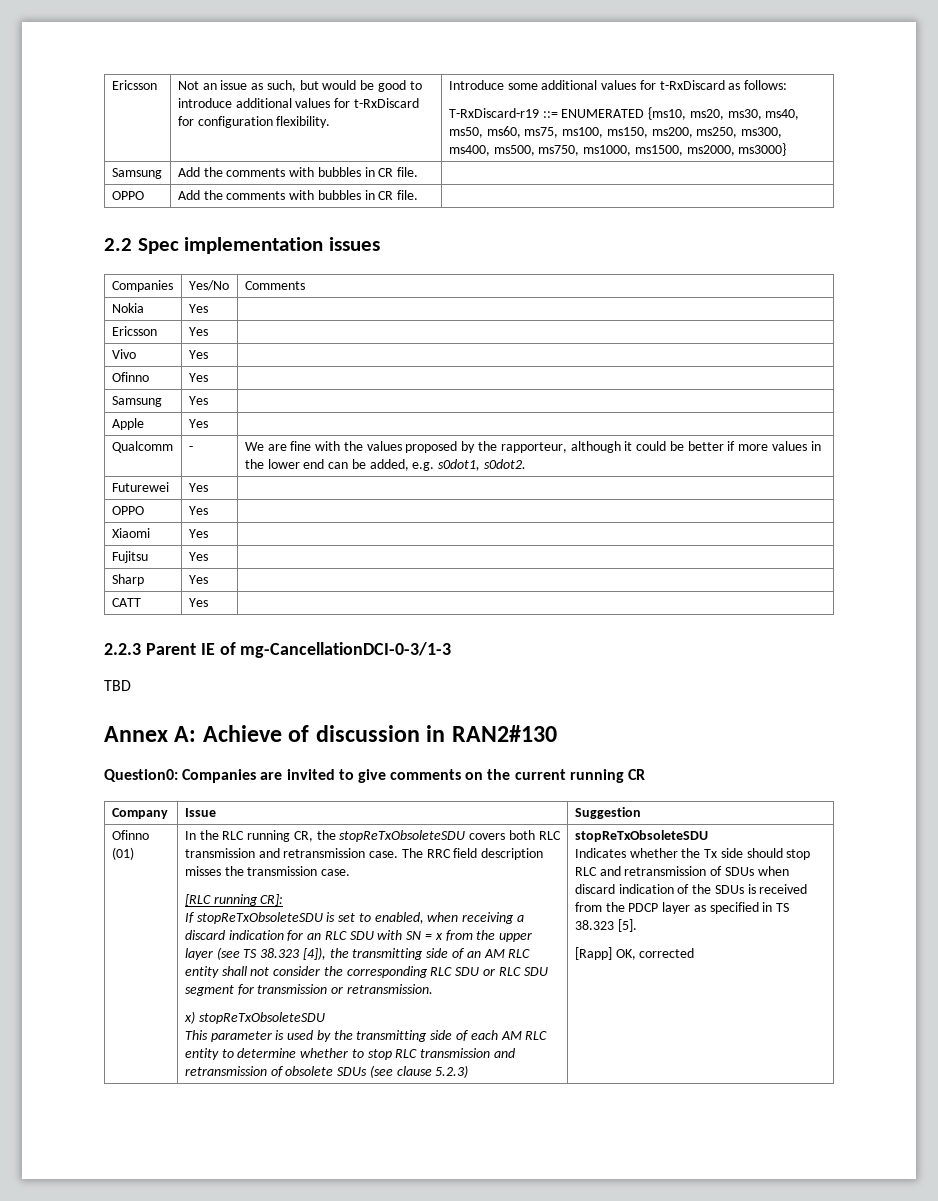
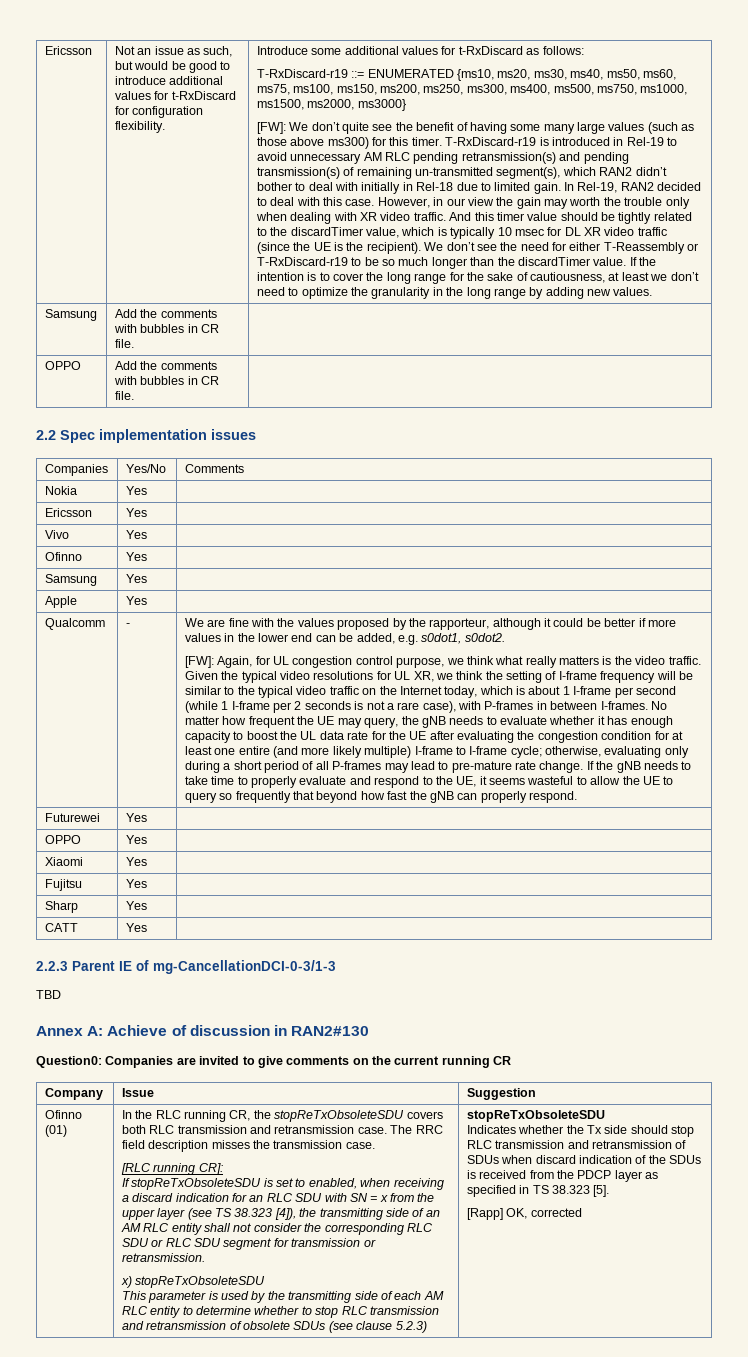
+ [FW]: We don’t quite see the benefit of having some many large values (such as those above ms300) for this timer. T-RxDiscard-r19 is introduced in Rel-19 to avoid unnecessary AM RLC pending retransmission(s) and pending transmission(s) of remaining un-transmitted segment(s), which RAN2 didn’t bother to deal with initially in Rel-18 due to limited gain. In Rel-19, RAN2 decided to deal with this case. However, in our view the gain may worth the trouble only when dealing with XR video traffic. And this timer value should be tightly related to the discardTimer value, which is typically 10 msec for DL XR video traffic (since the UE is the recipient). We don’t see the need for either T-Reassembly or T-RxDiscard-r19 to be so much longer than the discardTimer value. If the intention is to cover the long range for the sake of cautiousness, at least we don’t need to optimize the granularity in the long range by adding new values.
+ [FW]: Again, for UL congestion control purpose, we think what really matters is the video traffic. Given the typical video resolutions for UL XR, we think the setting of I-frame frequency will be similar to the typical video traffic on the Internet today, which is about 1 I-frame per second (while 1 I-frame per 2 seconds is not a rare case), with P-frames in between I-frames. No matter how frequent the UE may query, the gNB needs to evaluate whether it has enough capacity to boost the UL data rate for the UE after evaluating the congestion condition for at least one entire (and more likely multiple) I-frame to I-frame cycle; otherwise, evaluating only during a short period of all P-frames may lead to pre-mature rate change. If the gNB needs to take time to properly evaluate and respond to the UE, it seems wasteful to allow the UE to query so frequently that beyond how fast the gNB can properly respond.
- Indicates whether the Tx side should stop RLC and retransmission of SDUs when discard indication of the SDUs is received from the PDCP layer as specified in TS 38.323 [5].
+ Indicates whether the Tx side should stop RLC transmission and retransmission of SDUs when discard indication of the SDUs is received from the PDCP layer as specified in TS 38.323 [5].

